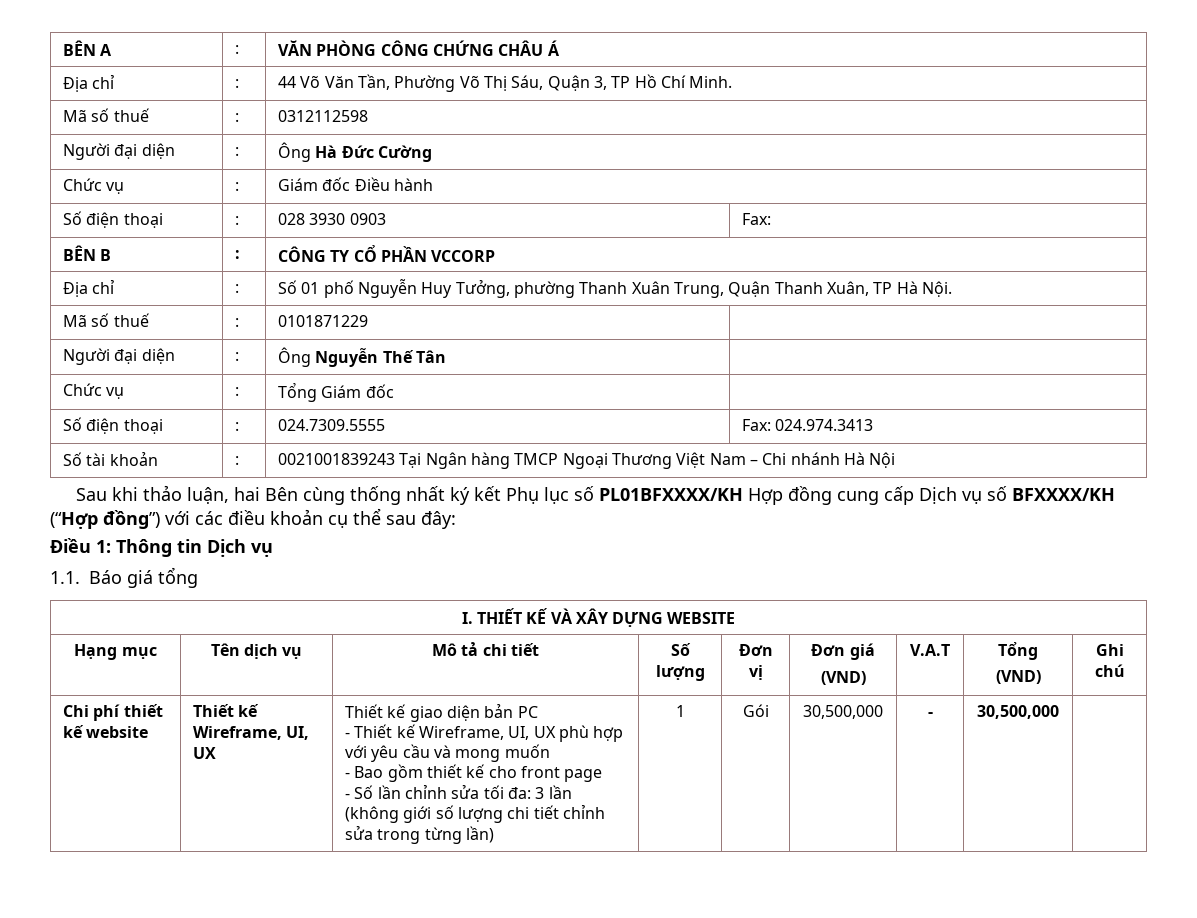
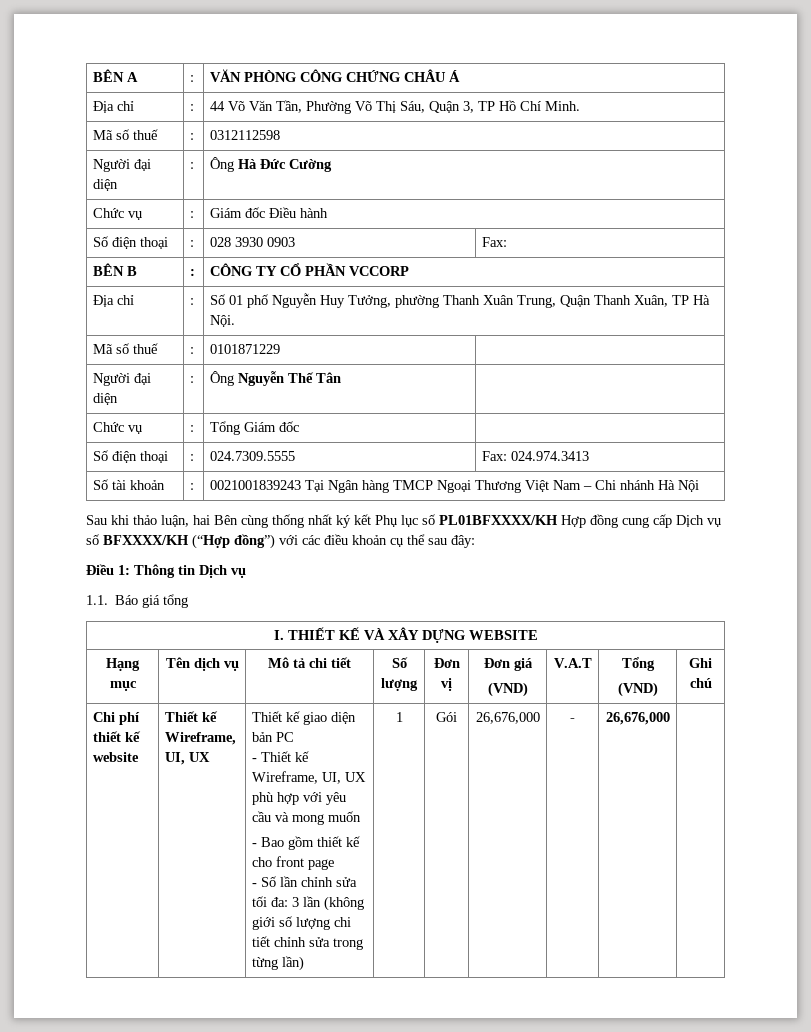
- Gói | 30,500,000
+ Gói | 26,676,000
- - | 30,500,000
+ - | 26,676,000

